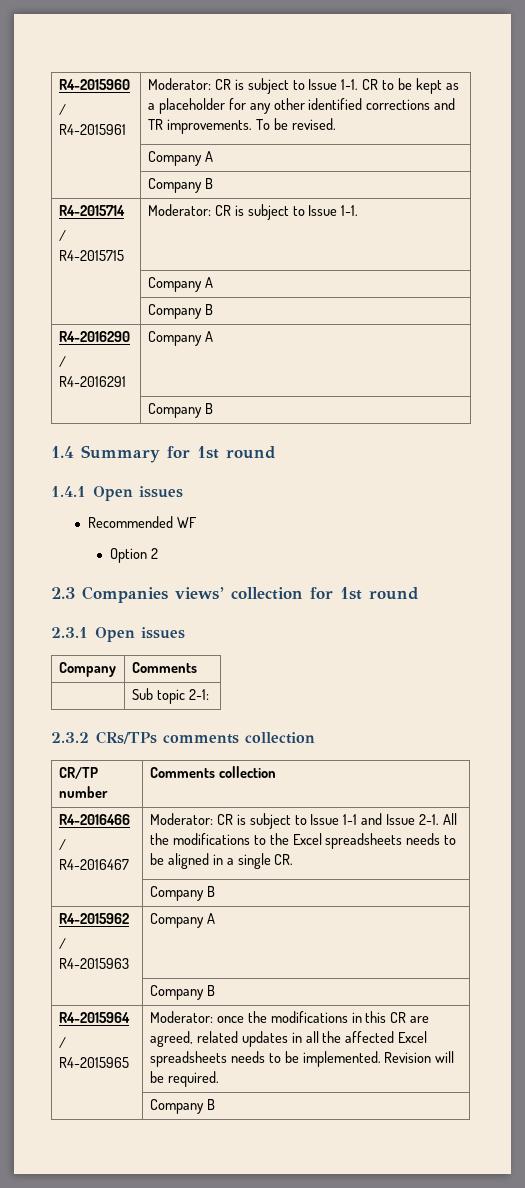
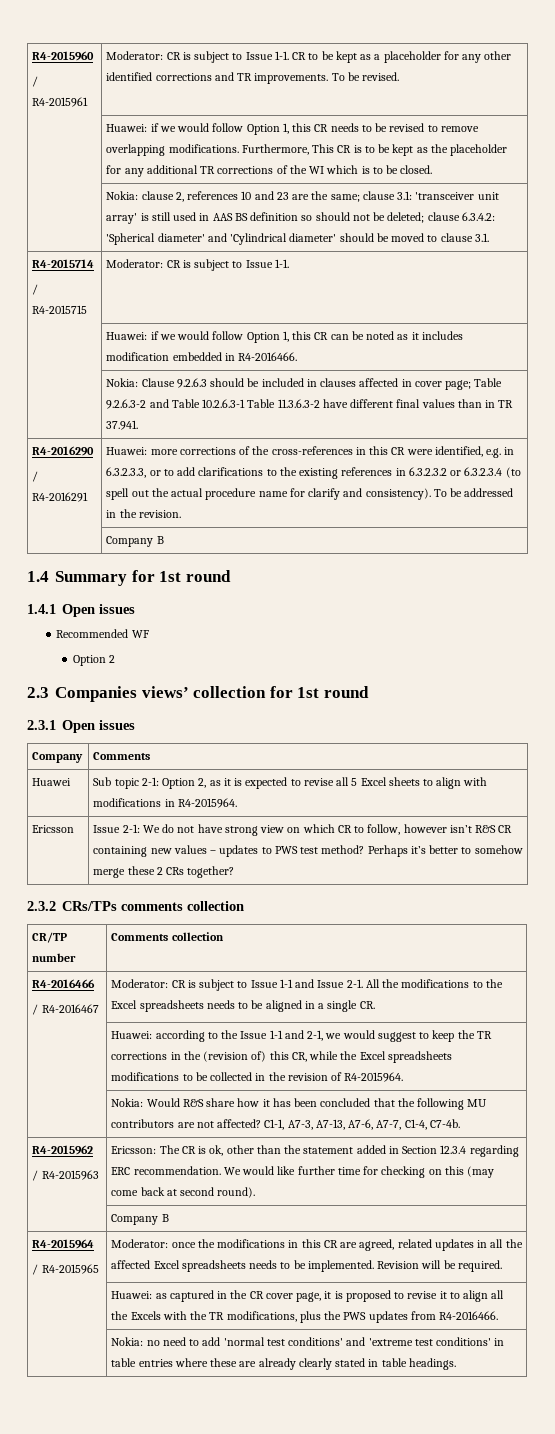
  R4-2015960
  / R4-2015961 | Moderator: CR is subject to Issue 1-1. CR to be kept as a placeholder for any other identified corrections and TR improvements. To be revised.
- | Company A
- | Company B
+ | Huawei: if we would follow Option 1, this CR needs to be revised to remove overlapping modifications. Furthermore, This CR is to be kept as the placeholder for any additional TR corrections of the WI which is to be closed.
+ | Nokia: clause 2, references 10 and 23 are the same; clause 3.1: 'transceiver unit array' is still used in AAS BS definition so should not be deleted; clause 6.3.4.2: 'Spherical diameter' and 'Cylindrical diameter' should be moved to clause 3.1.
  R4-2015714
  / R4-2015715 | Moderator: CR is subject to Issue 1-1.
- | Company A
- | Company B
+ | Huawei: if we would follow Option 1, this CR can be noted as it includes modification embedded in R4-2016466.
+ | Nokia: Clause 9.2.6.3 should be included in clauses affected in cover page; Table 9.2.6.3-2 and Table 10.2.6.3-1 Table 11.3.6.3-2 have different final values than in TR 37.941.
  R4-2016290
- / R4-2016291 | Company A
+ / R4-2016291 | Huawei: more corrections of the cross-references in this CR were identified, e.g. in 6.3.2.3.3, or to add clarifications to the existing references in 6.3.2.3.2 or 6.3.2.3.4 (to spell out the actual procedure name for clarify and consistency). To be addressed in the revision.
- | Sub topic 2-1:
+ Huawei | Sub topic 2-1: Option 2, as it is expected to revise all 5 Excel sheets to align with modifications in R4-2015964.
+ Ericsson | Issue 2-1: We do not have strong view on which CR to follow, however isn’t R&S CR containing new values – updates to PWS test method? Perhaps it’s better to somehow merge these 2 CRs together?
  R4-2016466
  / R4-2016467 | Moderator: CR is subject to Issue 1-1 and Issue 2-1. All the modifications to the Excel spreadsheets needs to be aligned in a single CR.
- | Company B
+ | Huawei: according to the Issue 1-1 and 2-1, we would suggest to keep the TR corrections in the (revision of) this CR, while the Excel spreadsheets modifications to be collected in the revision of R4-2015964.
+ | Nokia: Would R&S share how it has been concluded that the following MU contributors are not affected? C1-1, A7-3, A7-13, A7-6, A7-7, C1-4, C7-4b.
  R4-2015962
- / R4-2015963 | Company A
+ / R4-2015963 | Ericsson: The CR is ok, other than the statement added in Section 12.3.4 regarding ERC recommendation. We would like further time for checking on this (may come back at second round).
  R4-2015964
  / R4-2015965 | Moderator: once the modifications in this CR are agreed, related updates in all the affected Excel spreadsheets needs to be implemented. Revision will be required.
- | Company B
+ | Huawei: as captured in the CR cover page, it is proposed to revise it to align all the Excels with the TR modifications, plus the PWS updates from R4-2016466.
+ | Nokia: no need to add 'normal test conditions' and 'extreme test conditions' in table entries where these are already clearly stated in table headings.

